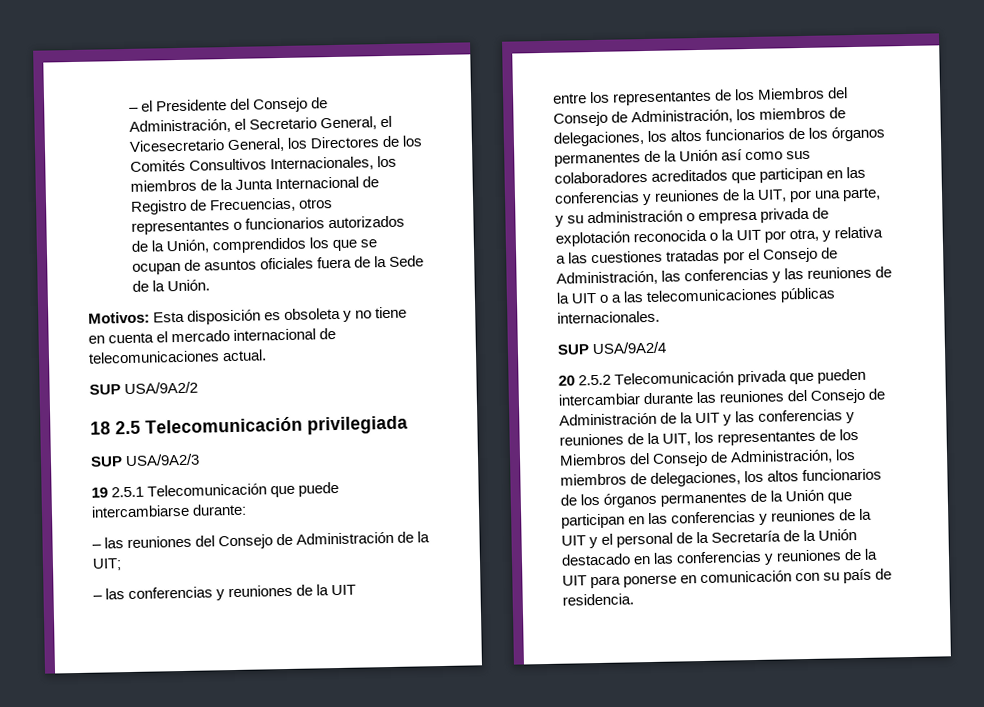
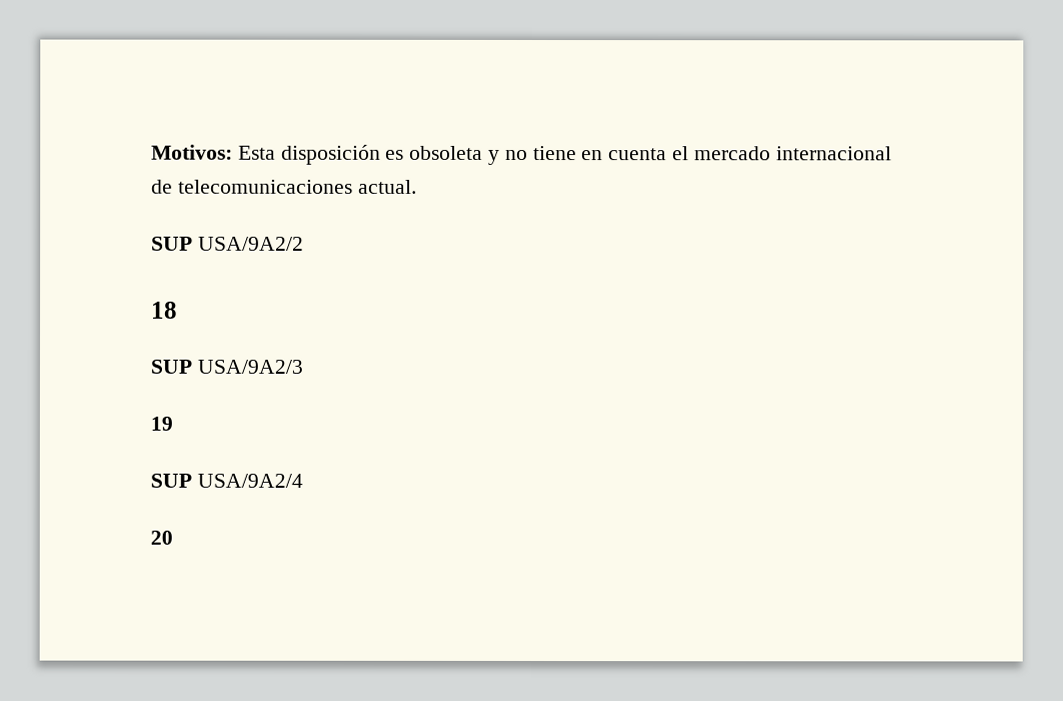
- – el Presidente del Consejo de Administración, el Secretario General, el Vicesecretario General, los Directores de los Comités Consultivos Internacionales, los miembros de la Junta Internacional de Registro de Frecuencias, otros representantes o funcionarios autorizados de la Unión, comprendidos los que se ocupan de asuntos oficiales fuera de la Sede de la Unión.
- 18 2.5 Telecomunicación privilegiada
+ 18
- 19 2.5.1 Telecomunicación que puede intercambiarse durante:
- – las reuniones del Consejo de Administración de la UIT;
- – las conferencias y reuniones de la UIT
- entre los representantes de los Miembros del Consejo de Administración, los miembros de delegaciones, los altos funcionarios de los órganos permanentes de la Unión así como sus colaboradores acreditados que participan en las conferencias y reuniones de la UIT, por una parte, y su administración o empresa privada de explotación reconocida o la UIT por otra, y relativa a las cuestiones tratadas por el Consejo de Administración, las conferencias y las reuniones de la UIT o a las telecomunicaciones públicas internacionales.
+ 19
  SUP USA/9A2/4
- 20 2.5.2 Telecomunicación privada que pueden intercambiar durante las reuniones del Consejo de Administración de la UIT y las conferencias y reuniones de la UIT, los representantes de los Miembros del Consejo de Administración, los miembros de delegaciones, los altos funcionarios de los órganos permanentes de la Unión que participan en las conferencias y reuniones de la UIT y el personal de la Secretaría de la Unión destacado en las conferencias y reuniones de la UIT para ponerse en comunicación con su país de residencia.
+ 20

